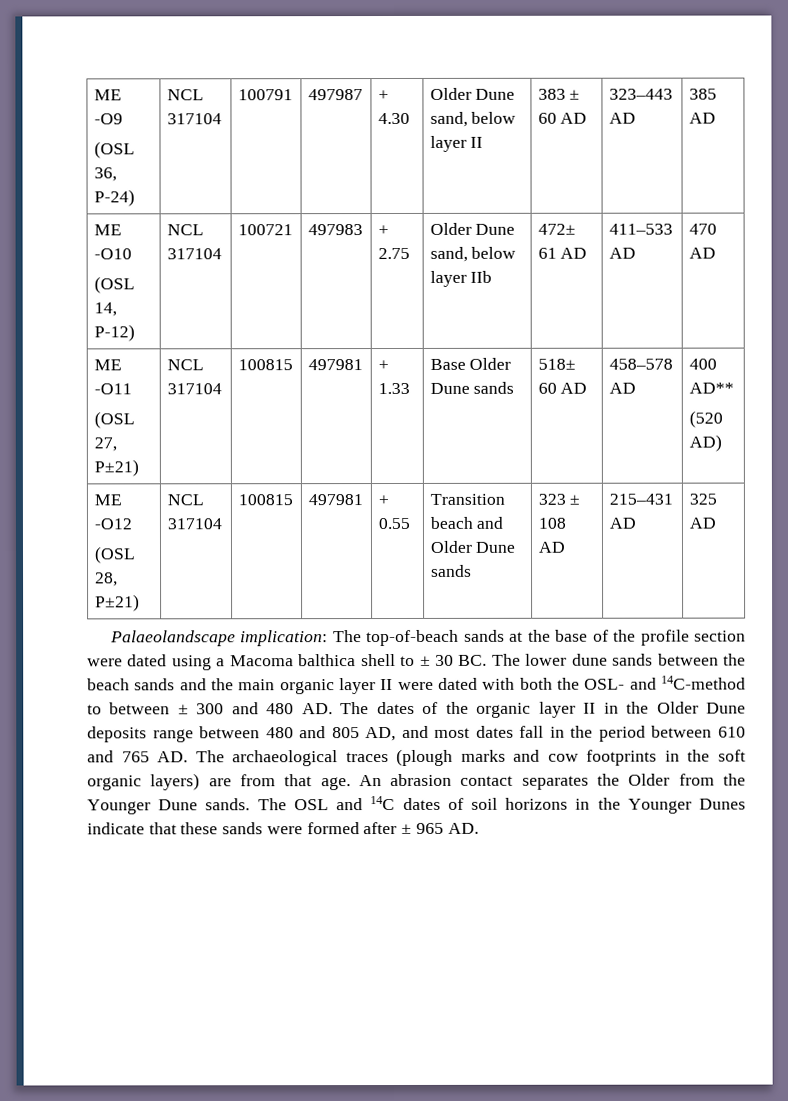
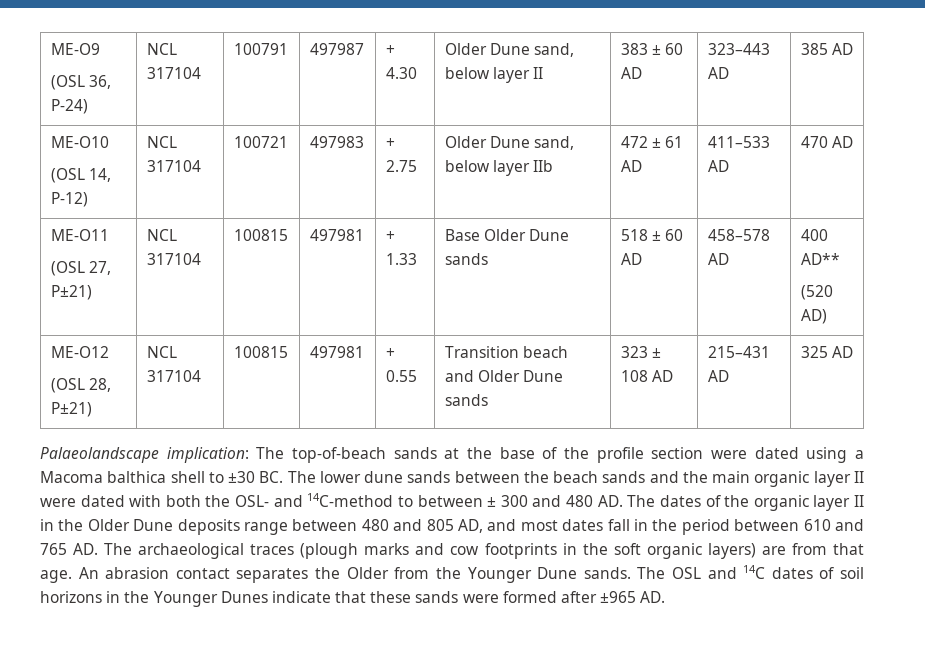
- ME -O9
+ ME-O9
- ME -O10
- (OSL 14, P-12) | NCL 317104 | 100721 | 497983 | + 2.75 | Older Dune sand, below layer IIb | 472± 61 AD | 411–533 AD | 470 AD
+ ME-O10
+ (OSL 14, P-12) | NCL 317104 | 100721 | 497983 | + 2.75 | Older Dune sand, below layer IIb | 472 ± 61 AD | 411–533 AD | 470 AD
- ME -O11
- (OSL 27, P±21) | NCL 317104 | 100815 | 497981 | + 1.33 | Base Older Dune sands | 518± 60 AD | 458–578 AD | 400 AD**
+ ME-O11
+ (OSL 27, P±21) | NCL 317104 | 100815 | 497981 | + 1.33 | Base Older Dune sands | 518 ± 60 AD | 458–578 AD | 400 AD**
- ME -O12
+ ME-O12
- The top-of-beach sands at the base of the profile section were dated using a Macoma balthica shell to ± 30 BC. The lower dune sands between the beach sands and the main organic layer II were dated with both the OSL- and 14C-method to between ± 300 and 480 AD. The dates of the organic layer II in the Older Dune deposits range between 480 and 805 AD, and most dates fall in the period between 610 and 765 AD. The archaeological traces (plough marks and cow footprints in the soft organic layers) are from that age.
+ The top-of-beach sands at the base of the profile section were dated using a Macoma balthica shell to ±30 BC. The lower dune sands between the beach sands and the main organic layer II were dated with both the OSL- and 14C-method to between ± 300 and 480 AD. The dates of the organic layer II in the Older Dune deposits range between 480 and 805 AD, and most dates fall in the period between 610 and 765 AD. The archaeological traces (plough marks and cow footprints in the soft organic layers) are from that age.
- The OSL and 14C dates of soil horizons in the Younger Dunes indicate that these sands were formed after ± 965 AD.
+ The OSL and 14C dates of soil horizons in the Younger Dunes indicate that these sands were formed after ±965 AD.

